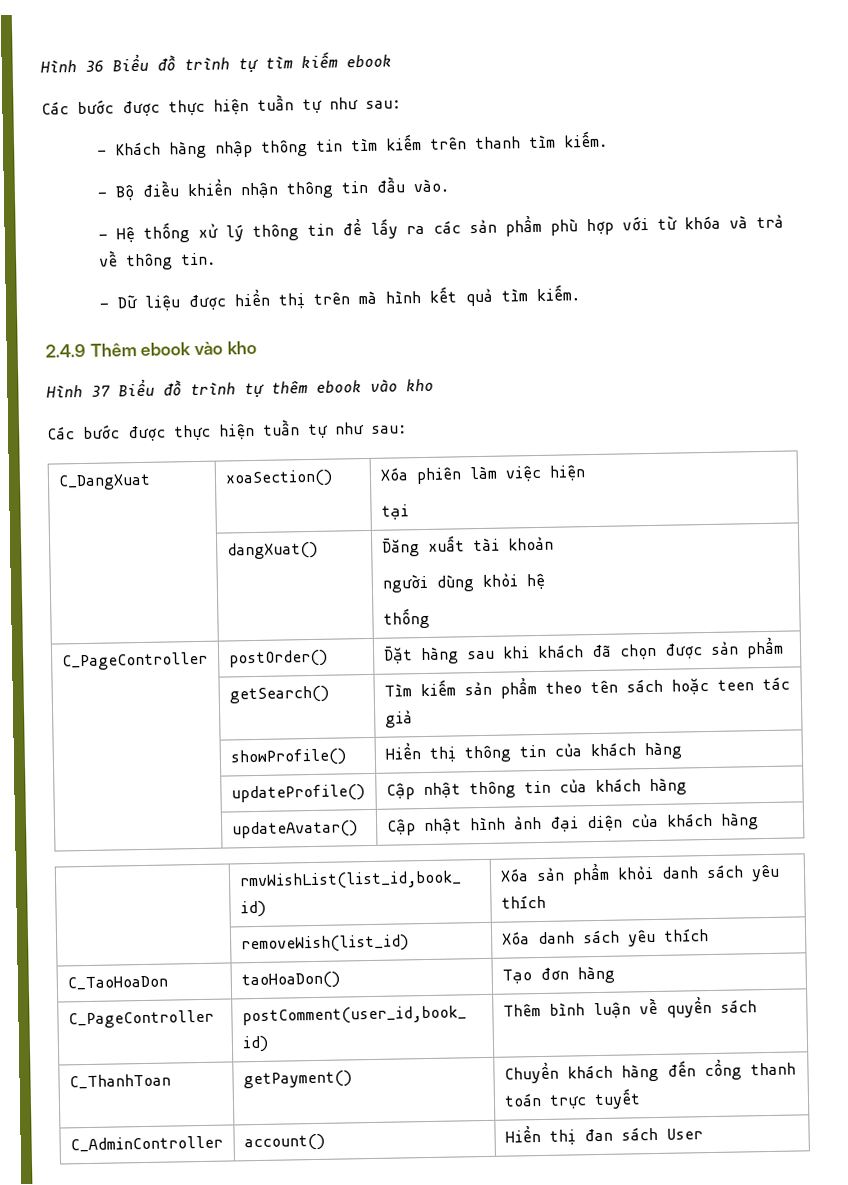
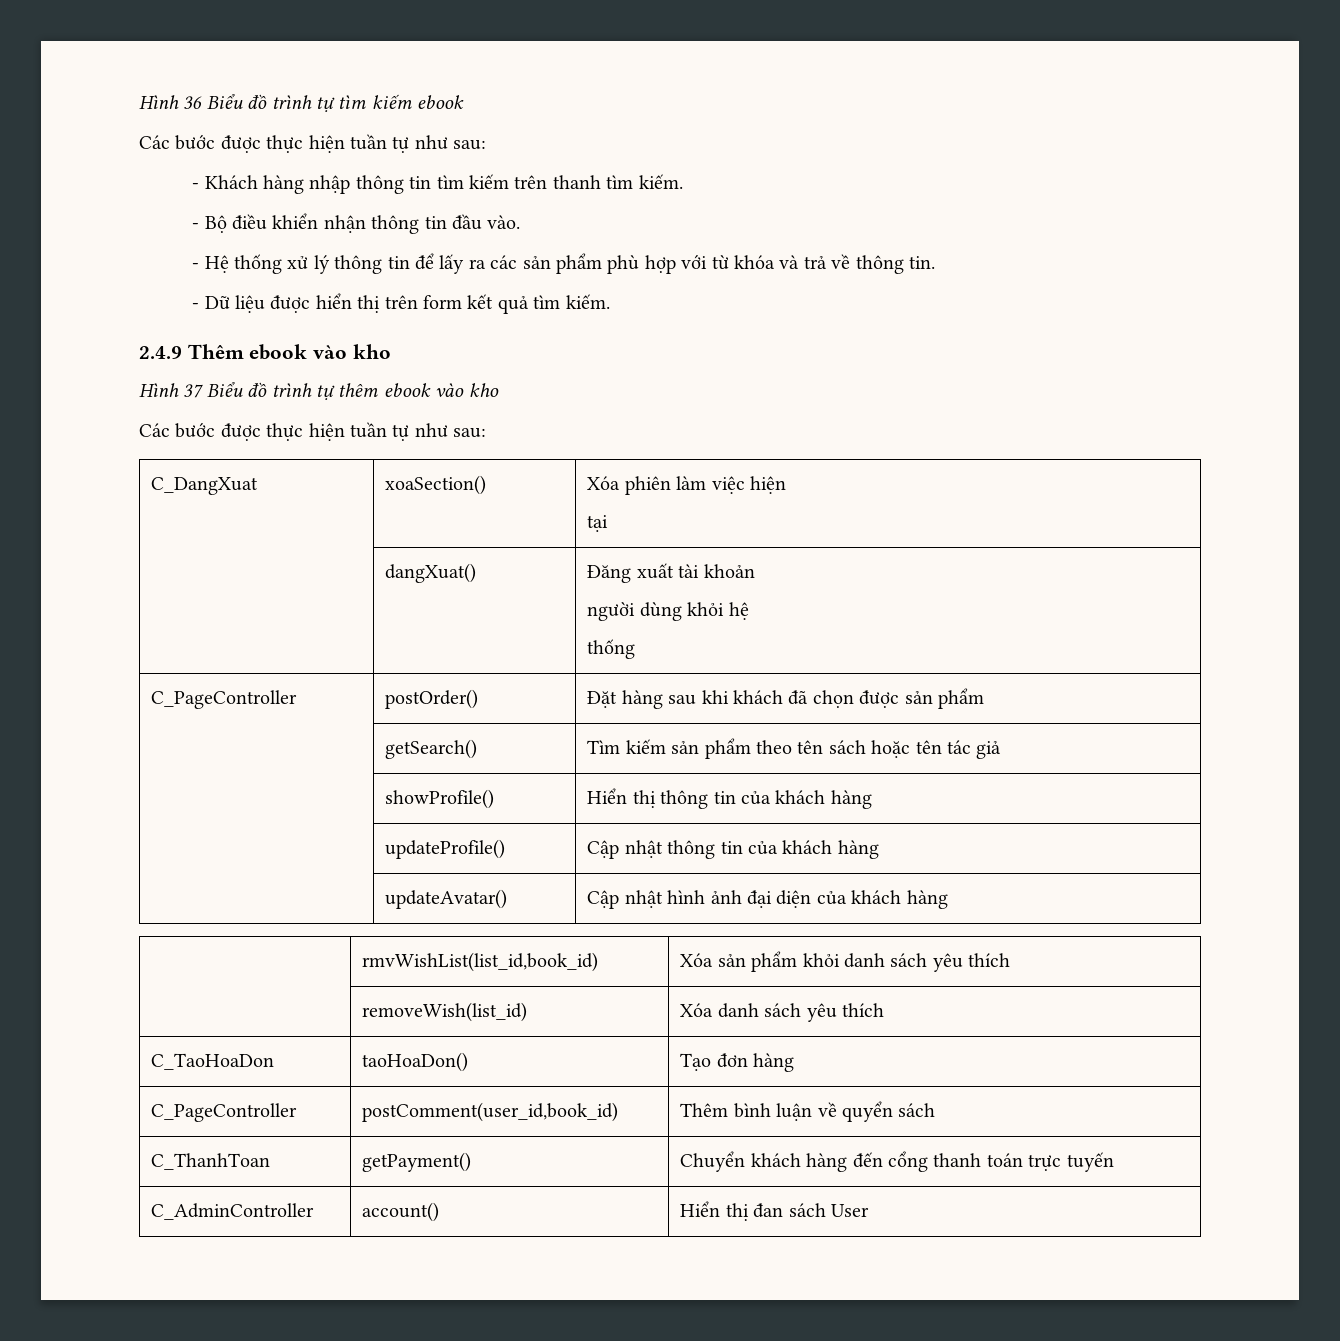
- - Dữ liệu được hiển thị trên mà hình kết quả tìm kiếm.
+ - Dữ liệu được hiển thị trên form kết quả tìm kiếm.
- | getSearch() | Tìm kiếm sản phẩm theo tên sách hoặc teen tác giả
+ | getSearch() | Tìm kiếm sản phẩm theo tên sách hoặc tên tác giả
- C_ThanhToan | getPayment() | Chuyển khách hàng đến cổng thanh toán trực tuyết
+ C_ThanhToan | getPayment() | Chuyển khách hàng đến cổng thanh toán trực tuyến

